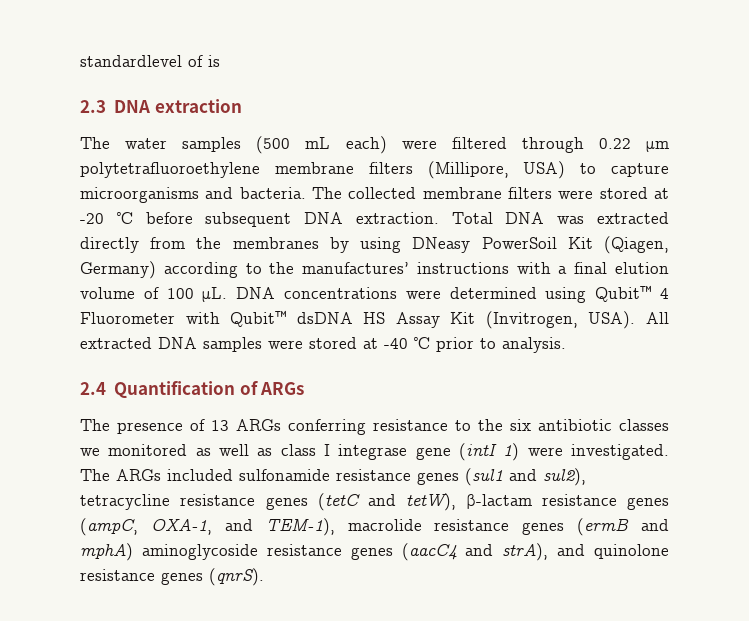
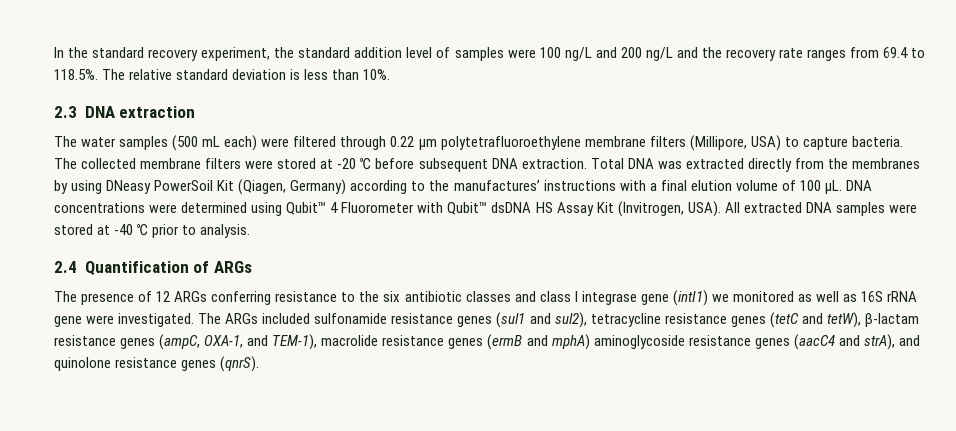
- standardlevel of is
+ In the standard recovery experiment, the standard addition level of samples were 100 ng/L and 200 ng/L and the recovery rate ranges from 69.4 to 118.5%. The relative standard deviation is less than 10%.
- The water samples (500 mL each) were filtered through 0.22 μm polytetrafluoroethylene membrane filters (Millipore, USA) to capture microorganisms and bacteria.
+ The water samples (500 mL each) were filtered through 0.22 μm polytetrafluoroethylene membrane filters (Millipore, USA) to capture bacteria.
- The presence of 13 ARGs conferring resistance to the six antibiotic classes we monitored as well as class I integrase gene (intI 1) were investigated.
+ The presence of 12 ARGs conferring resistance to the six antibiotic classes and class I integrase gene (intI1) we monitored as well as 16S rRNA gene were investigated.

